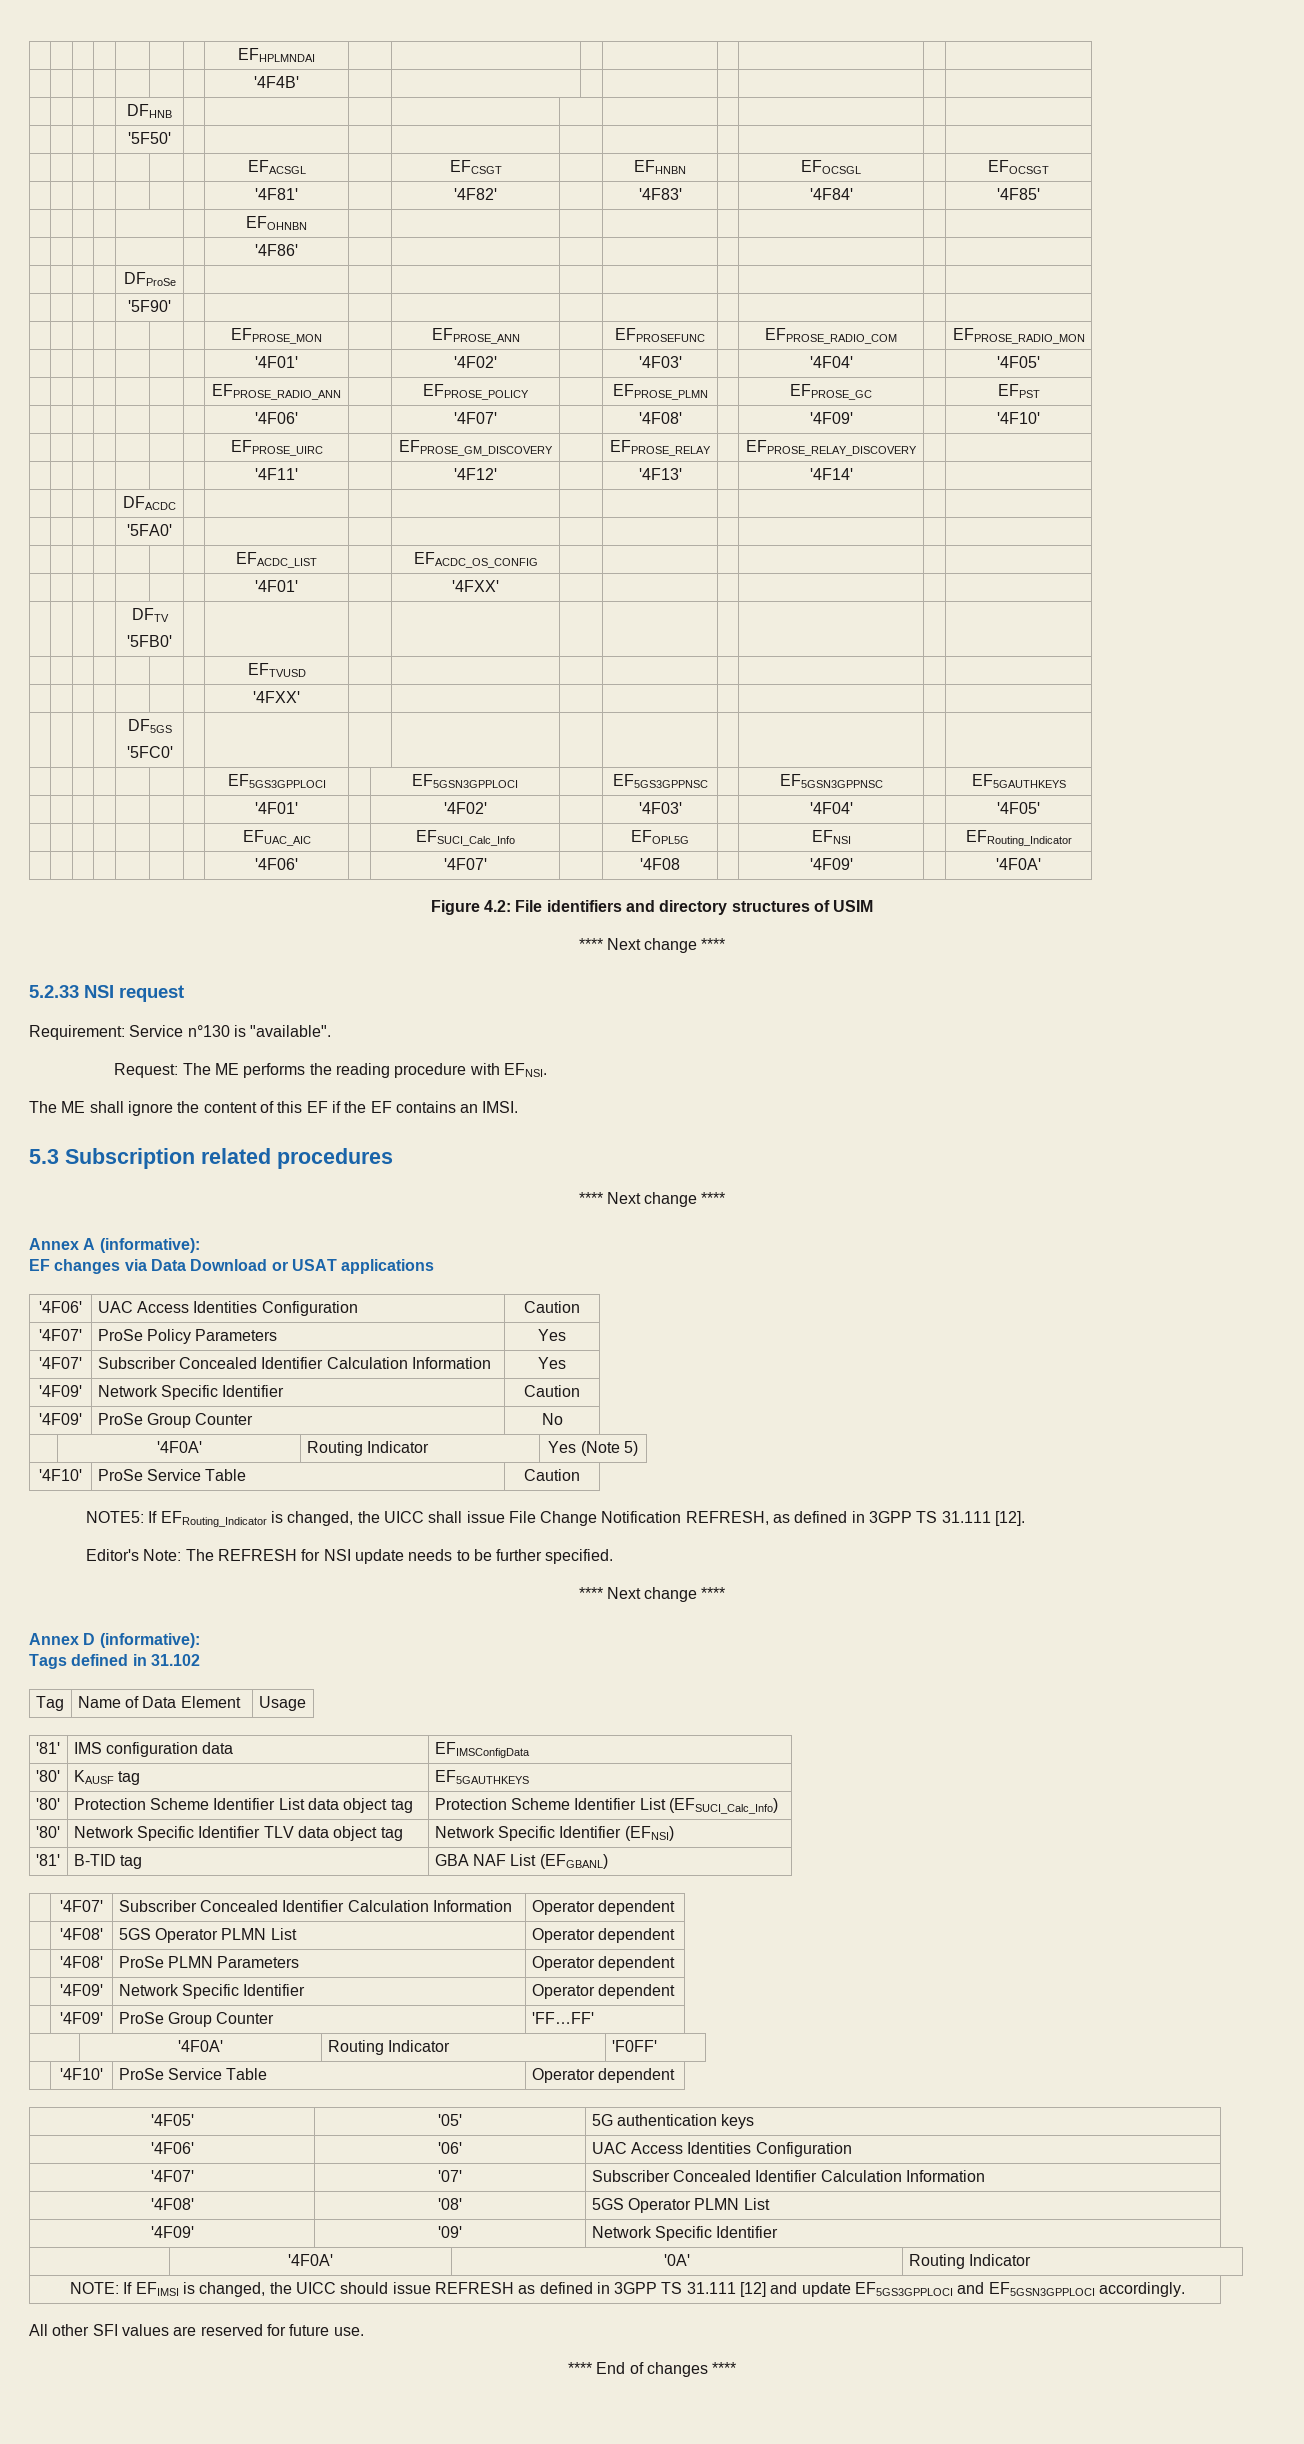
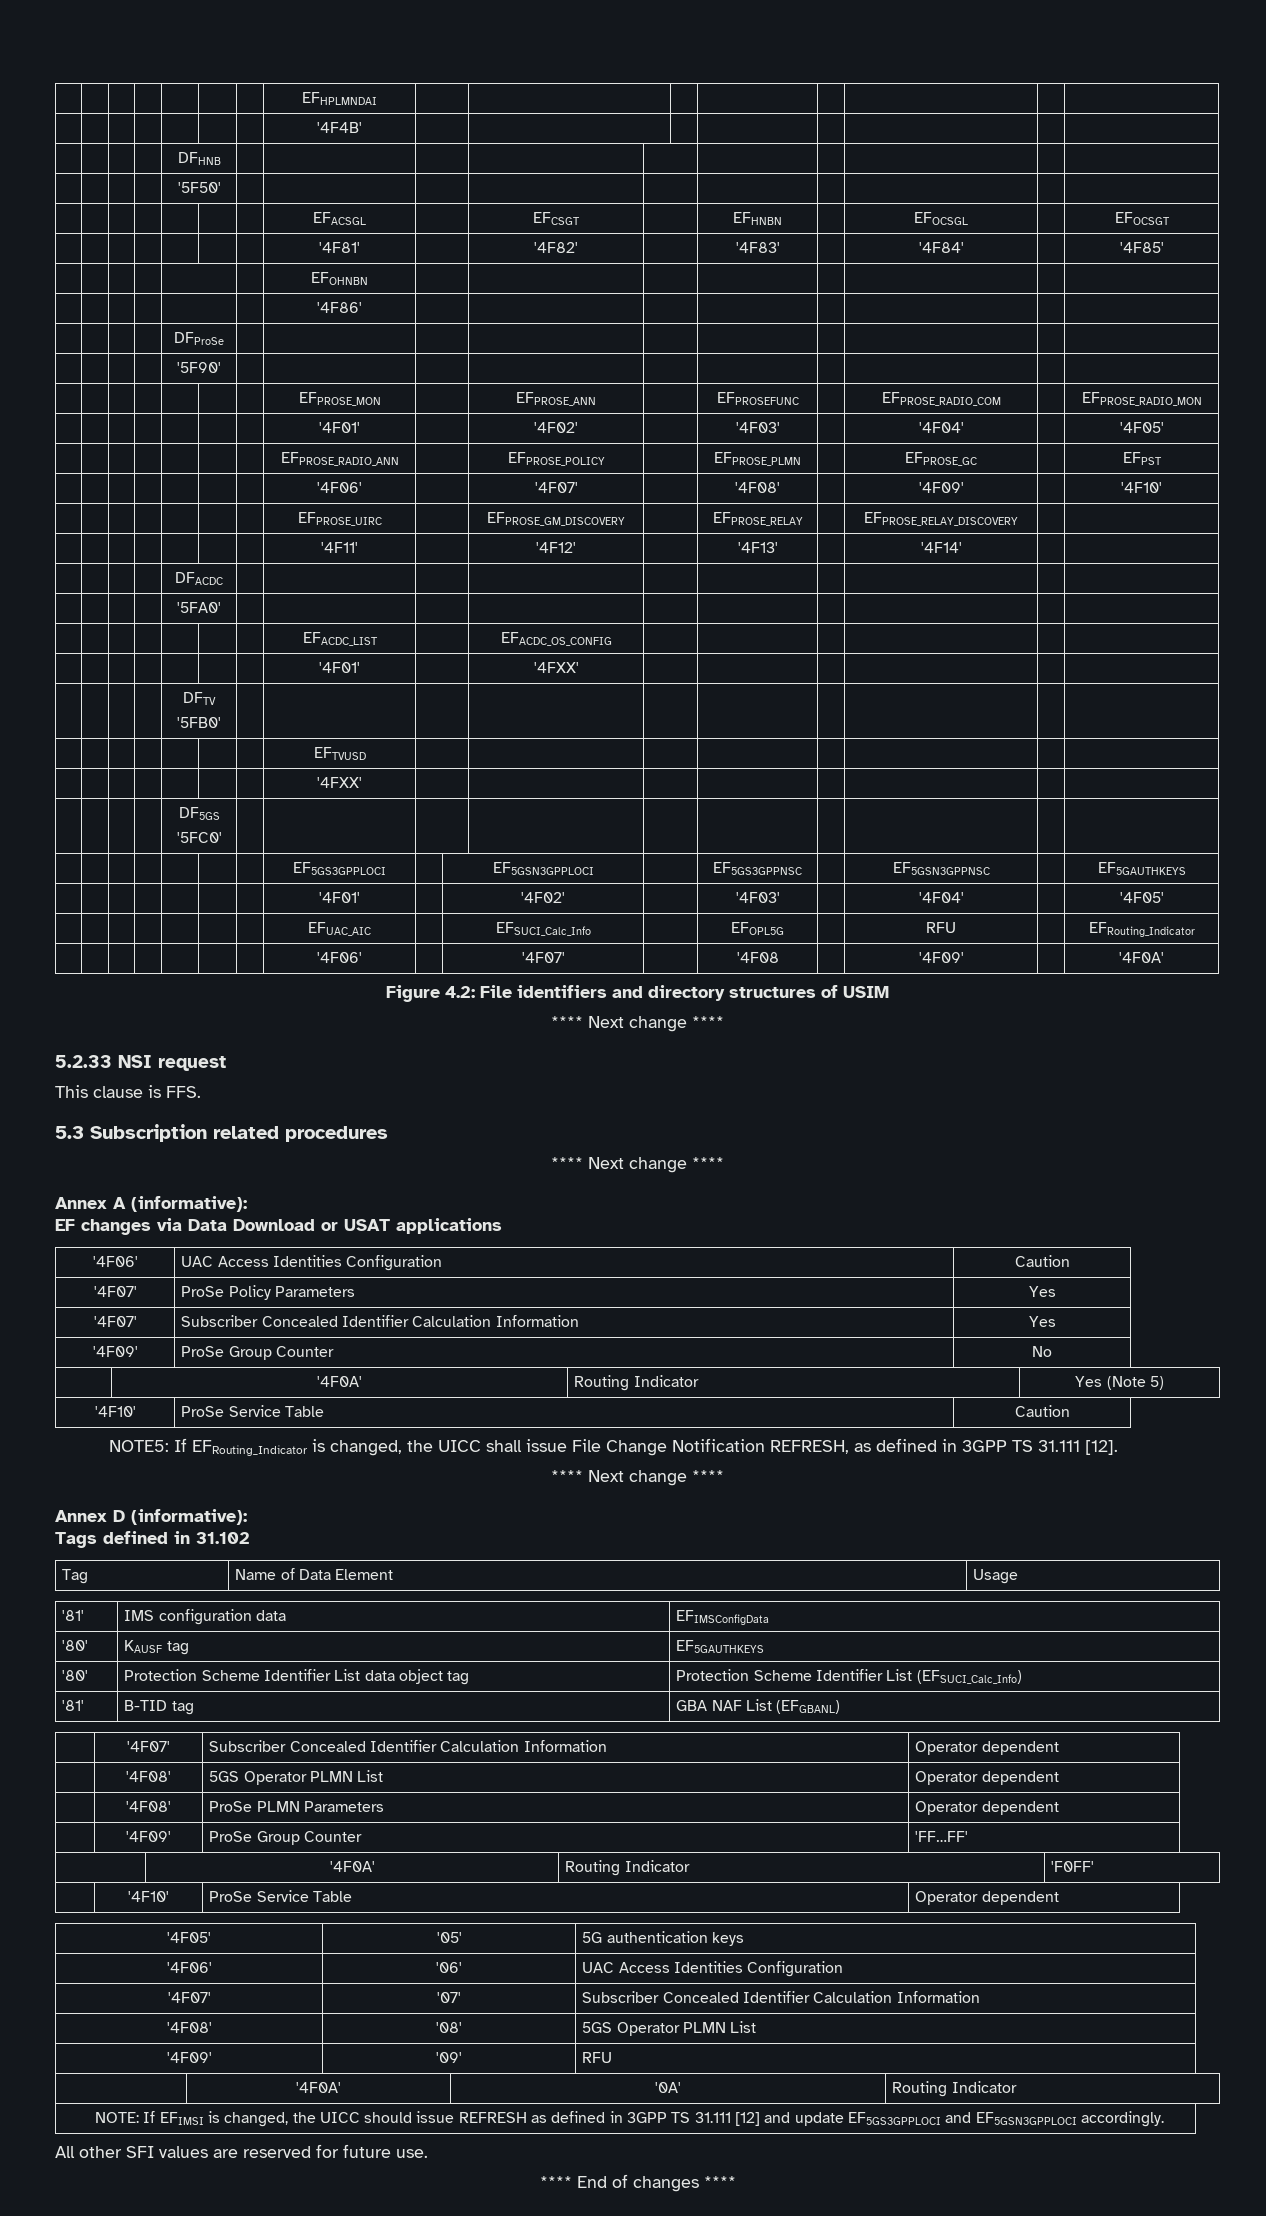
- | | | | | | | EFUAC_AIC | | EFSUCI_Calc_Info | | EFOPL5G | | EFNSI | | EFRouting_Indicator
+ | | | | | | | EFUAC_AIC | | EFSUCI_Calc_Info | | EFOPL5G | | RFU | | EFRouting_Indicator
- Requirement: Service n°130 is "available".
- Request: The ME performs the reading procedure with EFNSI.
- The ME shall ignore the content of this EF if the EF contains an IMSI.
+ This clause is FFS.
- '4F09' | Network Specific Identifier | Caution
- Editor's Note: The REFRESH for NSI update needs to be further specified.
- '80' | Network Specific Identifier TLV data object tag | Network Specific Identifier (EFNSI)
- | '4F09' | Network Specific Identifier | Operator dependent
- '4F09' | '09' | Network Specific Identifier
+ '4F09' | '09' | RFU

